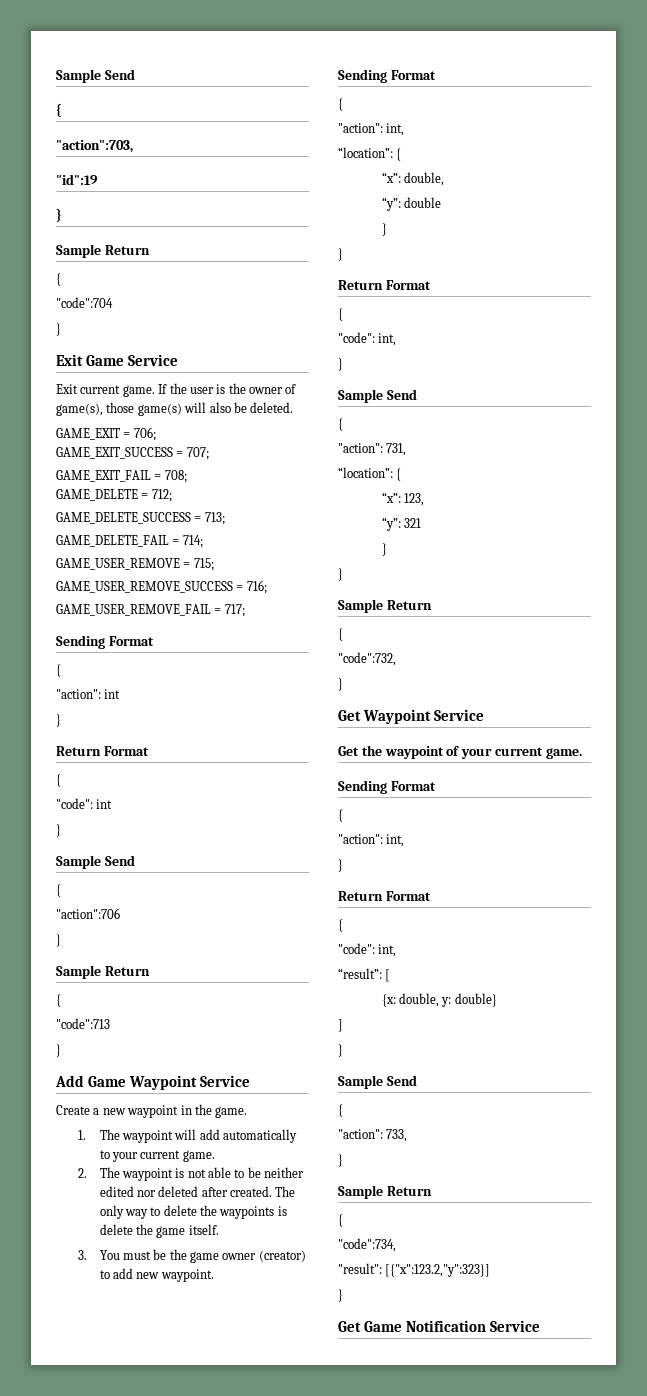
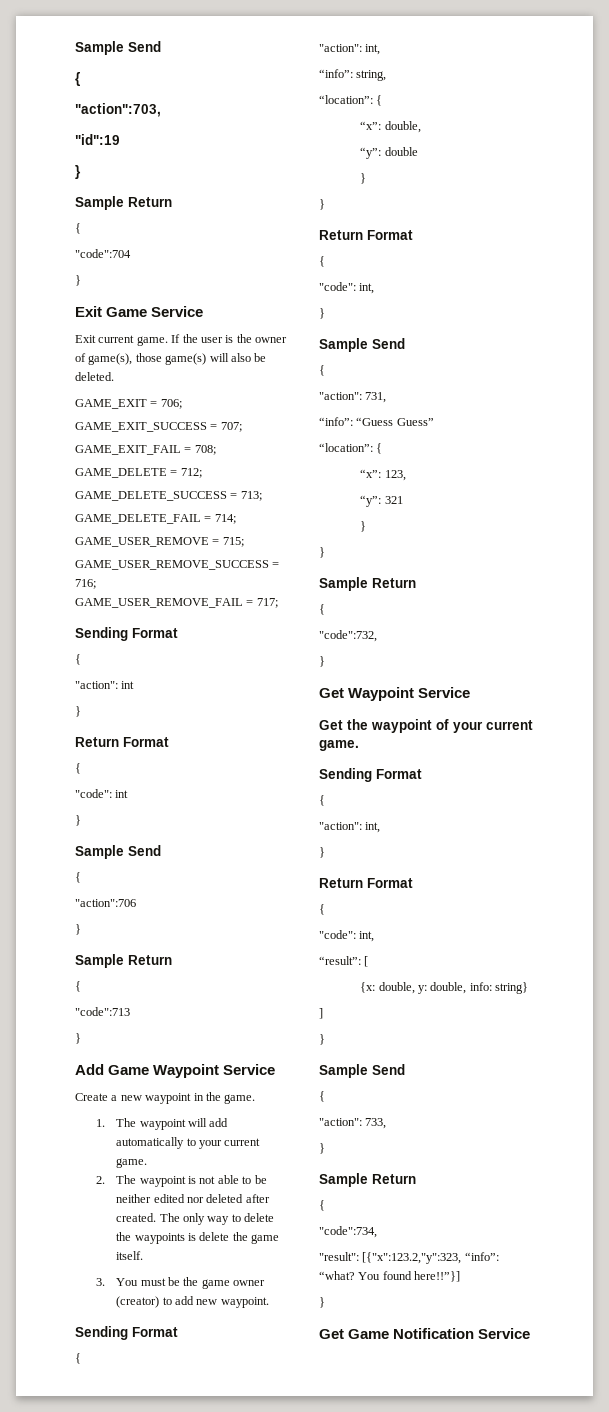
+ “info”: string,
+ “info”: “Guess Guess”
- {x: double, y: double}
+ {x: double, y: double, info: string}
- "result": [{"x":123.2,"y":323}]
+ "result": [{"x":123.2,"y":323, “info”: “what? You found here!!”}]

